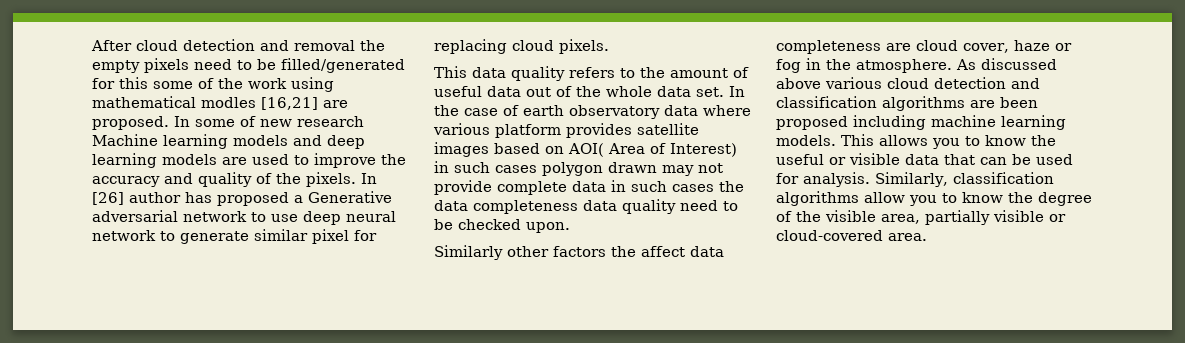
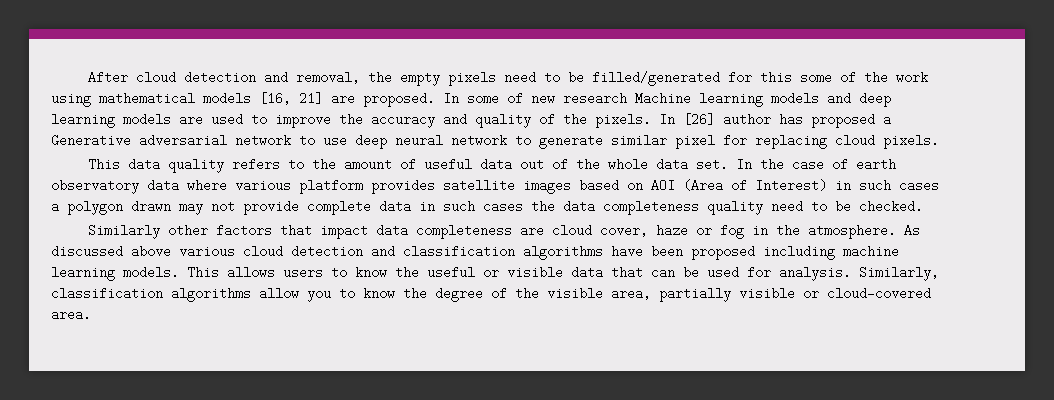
- After cloud detection and removal the empty pixels need to be filled/generated for this some of the work using mathematical modles [16,21] are proposed.
+ After cloud detection and removal, the empty pixels need to be filled/generated for this some of the work using mathematical models [16, 21] are proposed.
- In the case of earth observatory data where various platform provides satellite images based on AOI( Area of Interest) in such cases polygon drawn may not provide complete data in such cases the data completeness data quality need to be checked upon.
+ In the case of earth observatory data where various platform provides satellite images based on AOI (Area of Interest) in such cases a polygon drawn may not provide complete data in such cases the data completeness quality need to be checked.
- Similarly other factors the affect data completeness are cloud cover, haze or fog in the atmosphere.
+ Similarly other factors that impact data completeness are cloud cover, haze or fog in the atmosphere.
- As discussed above various cloud detection and classification algorithms are been proposed including machine learning models.
+ As discussed above various cloud detection and classification algorithms have been proposed including machine learning models.
- This allows you to know the useful or visible data that can be used for analysis.
+ This allows users to know the useful or visible data that can be used for analysis.

